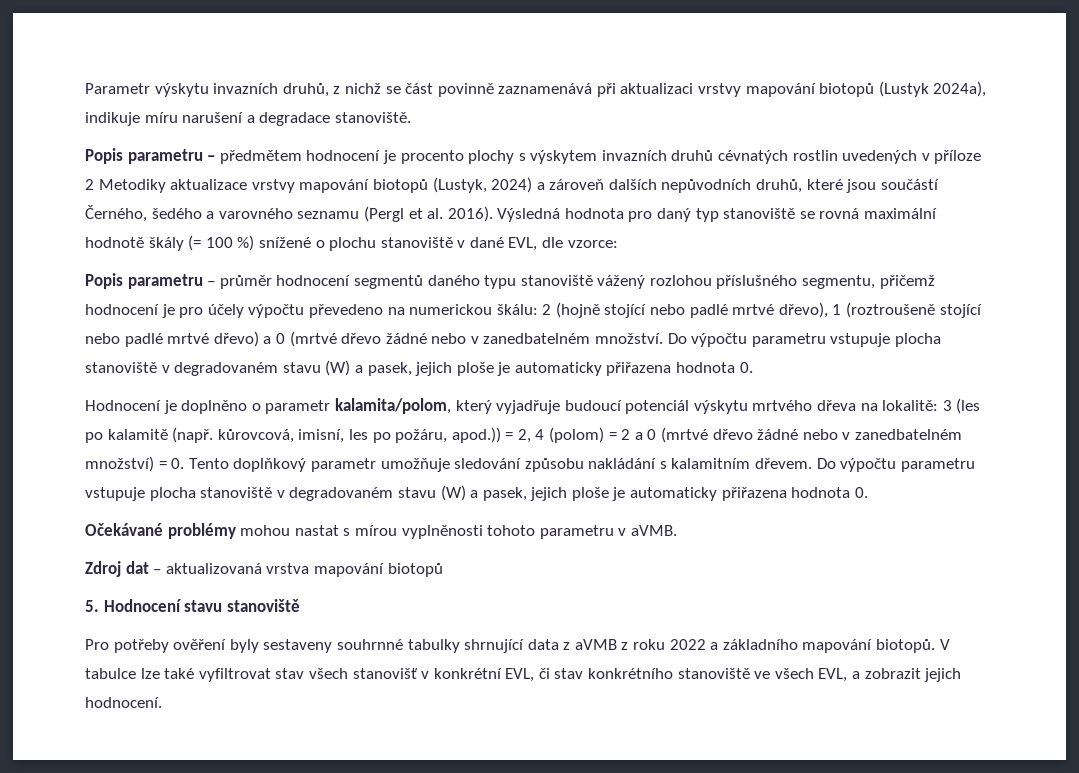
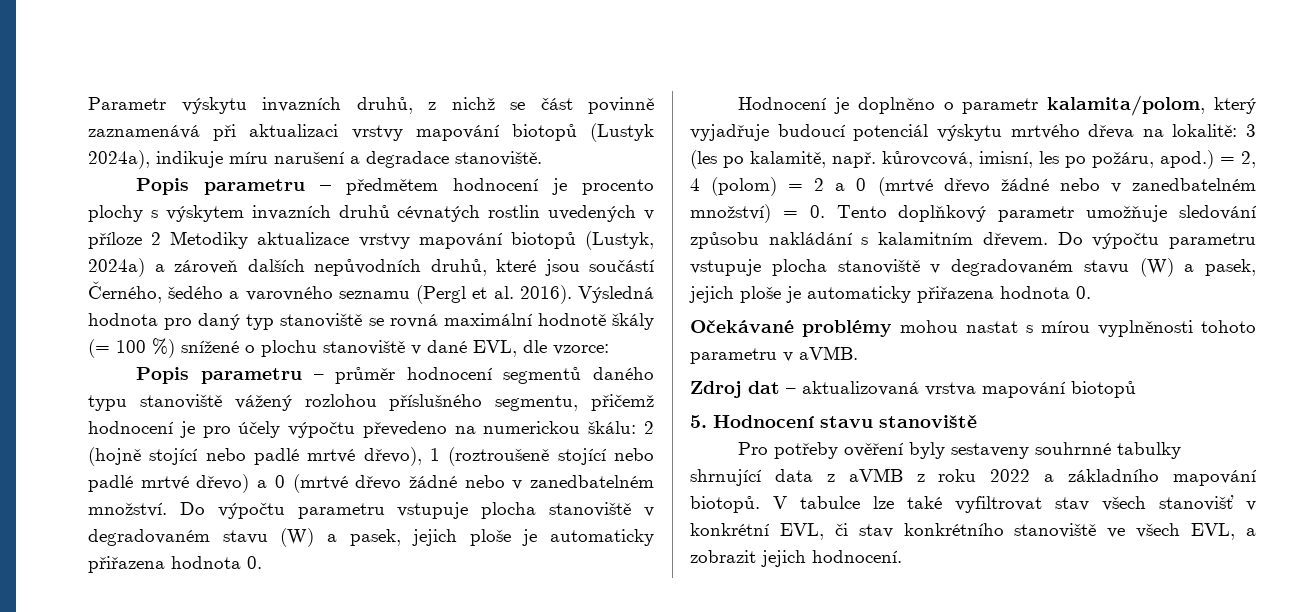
- Popis parametru – předmětem hodnocení je procento plochy s výskytem invazních druhů cévnatých rostlin uvedených v příloze 2 Metodiky aktualizace vrstvy mapování biotopů (Lustyk, 2024) a zároveň dalších nepůvodních druhů, které jsou součástí Černého, šedého a varovného seznamu (Pergl et al. 2016).
+ Popis parametru – předmětem hodnocení je procento plochy s výskytem invazních druhů cévnatých rostlin uvedených v příloze 2 Metodiky aktualizace vrstvy mapování biotopů (Lustyk, 2024a) a zároveň dalších nepůvodních druhů, které jsou součástí Černého, šedého a varovného seznamu (Pergl et al. 2016).
- Hodnocení je doplněno o parametr kalamita/polom, který vyjadřuje budoucí potenciál výskytu mrtvého dřeva na lokalitě: 3 (les po kalamitě (např. kůrovcová, imisní, les po požáru, apod.))
+ Hodnocení je doplněno o parametr kalamita/polom, který vyjadřuje budoucí potenciál výskytu mrtvého dřeva na lokalitě: 3 (les po kalamitě, např. kůrovcová, imisní, les po požáru, apod.)

